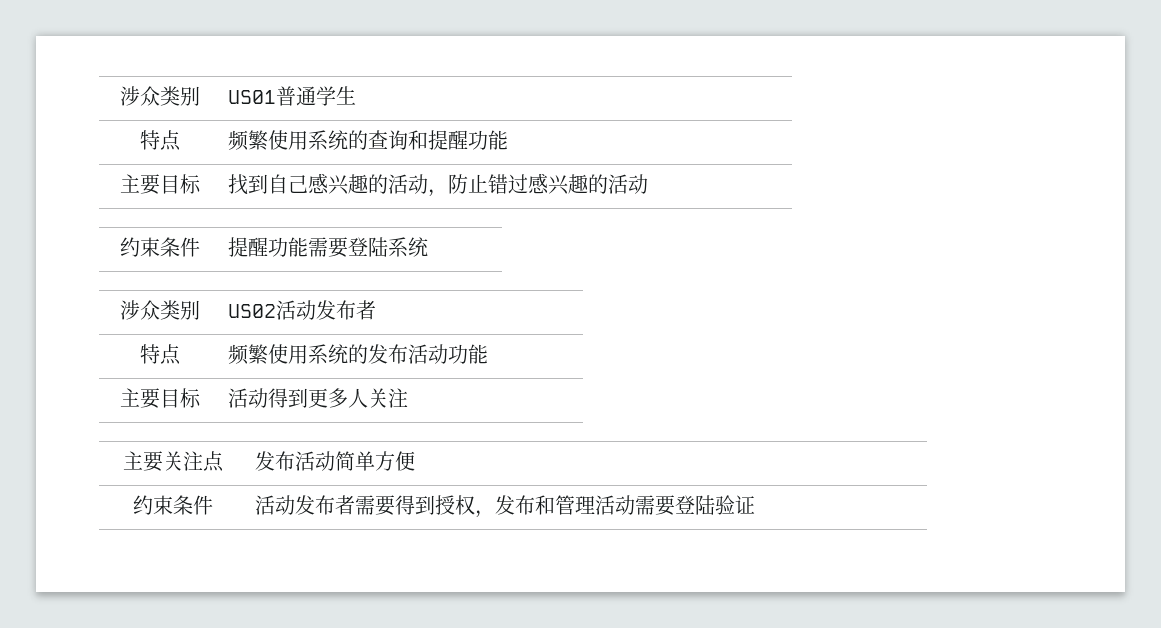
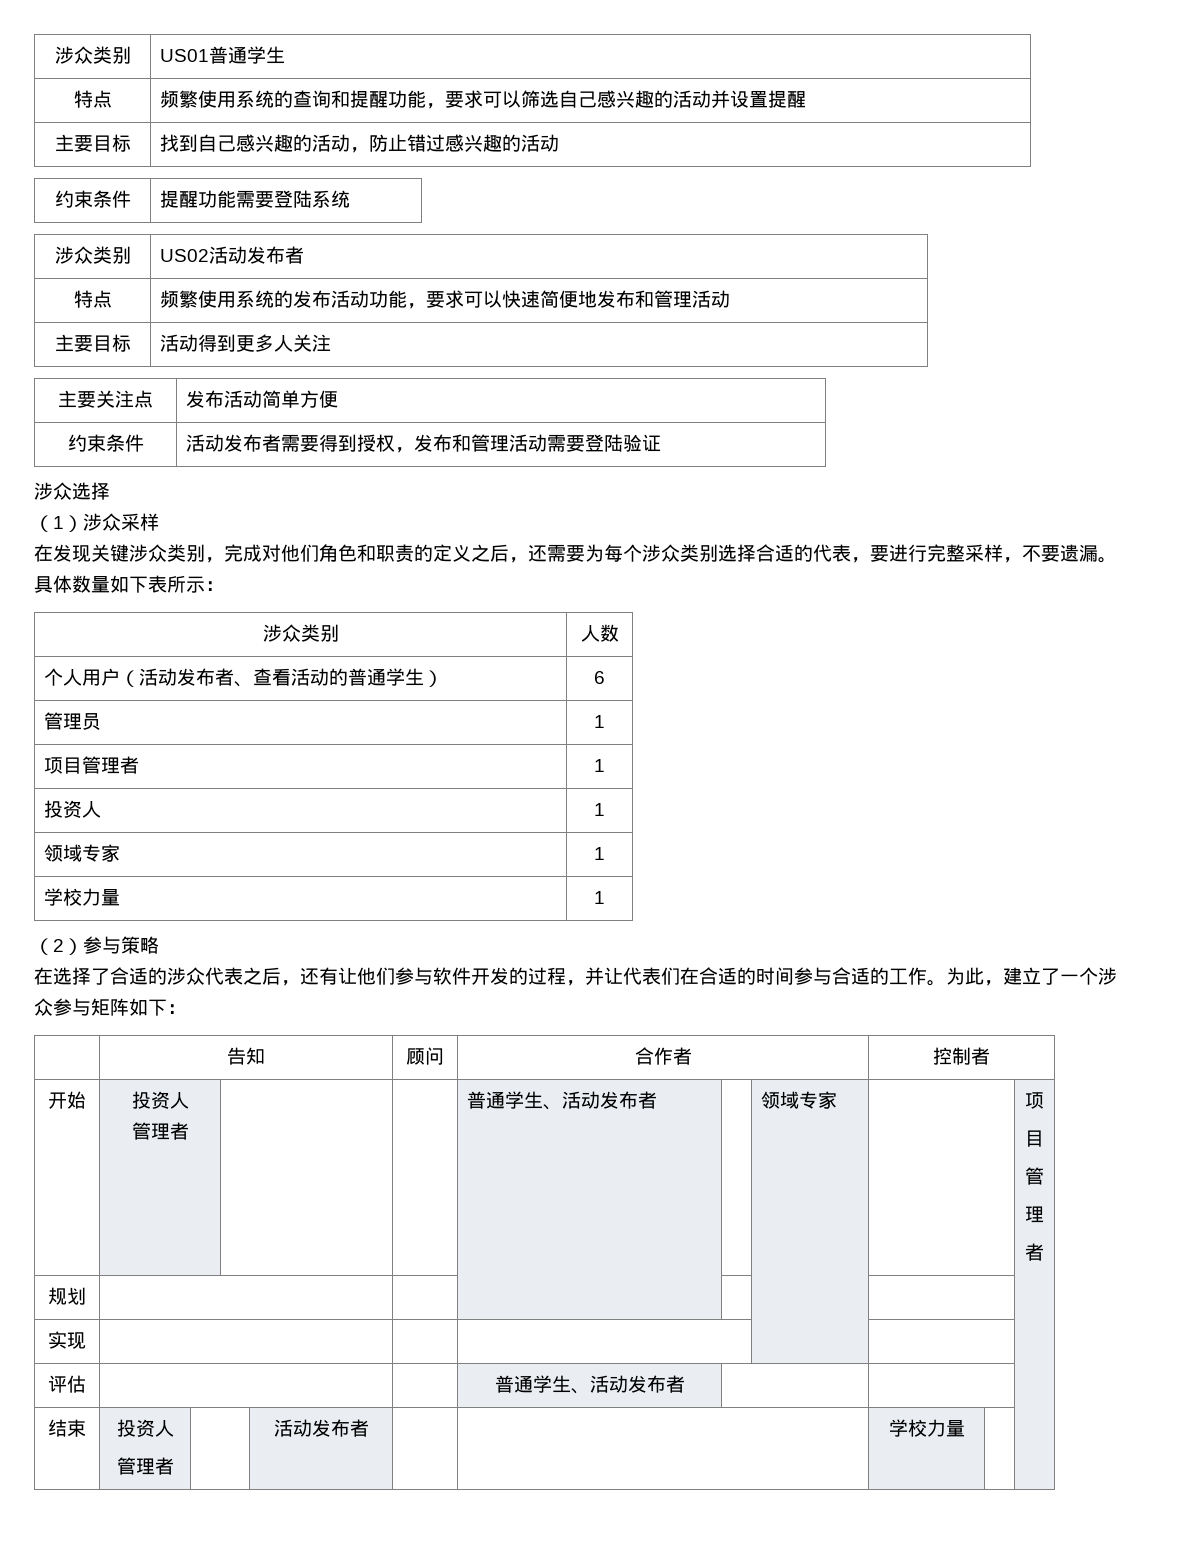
- 特点 | 频繁使用系统的查询和提醒功能
+ 特点 | 频繁使用系统的查询和提醒功能，要求可以筛选自己感兴趣的活动并设置提醒
- 特点 | 频繁使用系统的发布活动功能
+ 特点 | 频繁使用系统的发布活动功能，要求可以快速简便地发布和管理活动
+ 涉众选择
+ （1）涉众采样
+ 在发现关键涉众类别，完成对他们角色和职责的定义之后，还需要为每个涉众类别选择合适的代表，要进行完整采样，不要遗漏。具体数量如下表所示：
+ 涉众类别 | 人数
+ 个人用户（活动发布者、查看活动的普通学生） | 6
+ 管理员 | 1
+ 项目管理者 | 1
+ 投资人 | 1
+ 领域专家 | 1
+ 学校力量 | 1
+ （2）参与策略
+ 在选择了合适的涉众代表之后，还有让他们参与软件开发的过程，并让代表们在合适的时间参与合适的工作。为此，建立了一个涉众参与矩阵如下：
+ | 告知 | 顾问 | 合作者 | 控制者
+ 开始 | 投资人
+ 管理者 | | | 普通学生、活动发布者 | | 领域专家 | | 项
+ 目
+ 管
+ 理
+ 者
+ 规划 | | | | | | |
+ 实现 | | | | | |
+ 评估 | | | 普通学生、活动发布者 | | |
+ 结束 | 投资人
+ 管理者 | | 活动发布者 | | | 学校力量 | |

